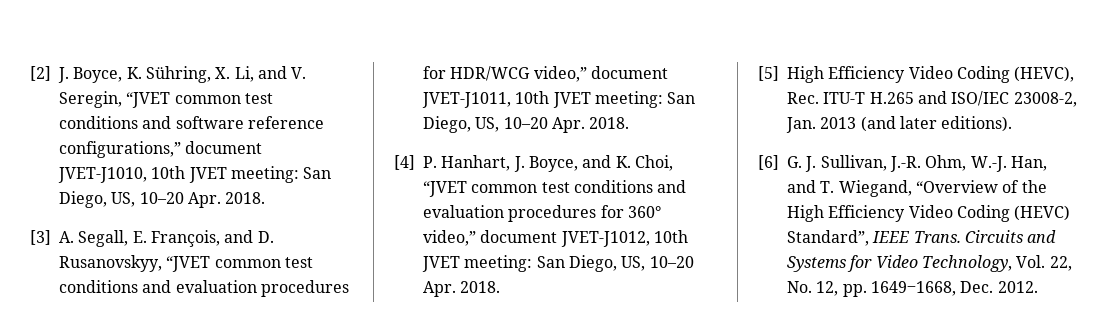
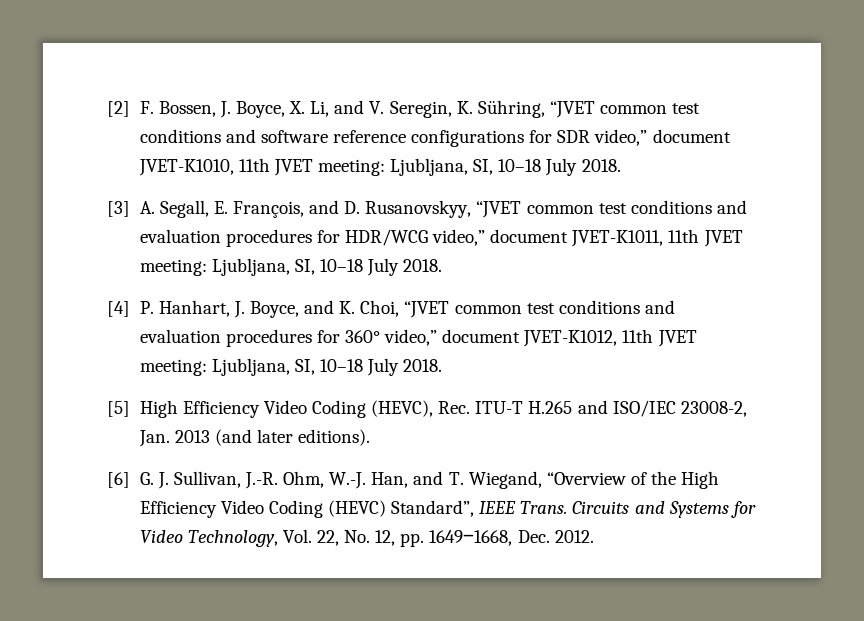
- [2] J. Boyce, K. Sühring, X. Li, and V. Seregin, “JVET common test conditions and software reference configurations,” document JVET-J1010, 10th JVET meeting: San Diego, US, 10–20 Apr. 2018.
+ [2] F. Bossen, J. Boyce, X. Li, and V. Seregin, K. Sühring, “JVET common test conditions and software reference configurations for SDR video,” document JVET-K1010, 11th JVET meeting: Ljubljana, SI, 10–18 July 2018.
- [3] A. Segall, E. François, and D. Rusanovskyy, “JVET common test conditions and evaluation procedures for HDR/WCG video,” document JVET-J1011, 10th JVET meeting: San Diego, US, 10–20 Apr. 2018.
+ [3] A. Segall, E. François, and D. Rusanovskyy, “JVET common test conditions and evaluation procedures for HDR/WCG video,” document JVET-K1011, 11th JVET meeting: Ljubljana, SI, 10–18 July 2018.
- [4] P. Hanhart, J. Boyce, and K. Choi, “JVET common test conditions and evaluation procedures for 360° video,” document JVET-J1012, 10th JVET meeting: San Diego, US, 10–20 Apr. 2018.
+ [4] P. Hanhart, J. Boyce, and K. Choi, “JVET common test conditions and evaluation procedures for 360° video,” document JVET-K1012, 11th JVET meeting: Ljubljana, SI, 10–18 July 2018.

